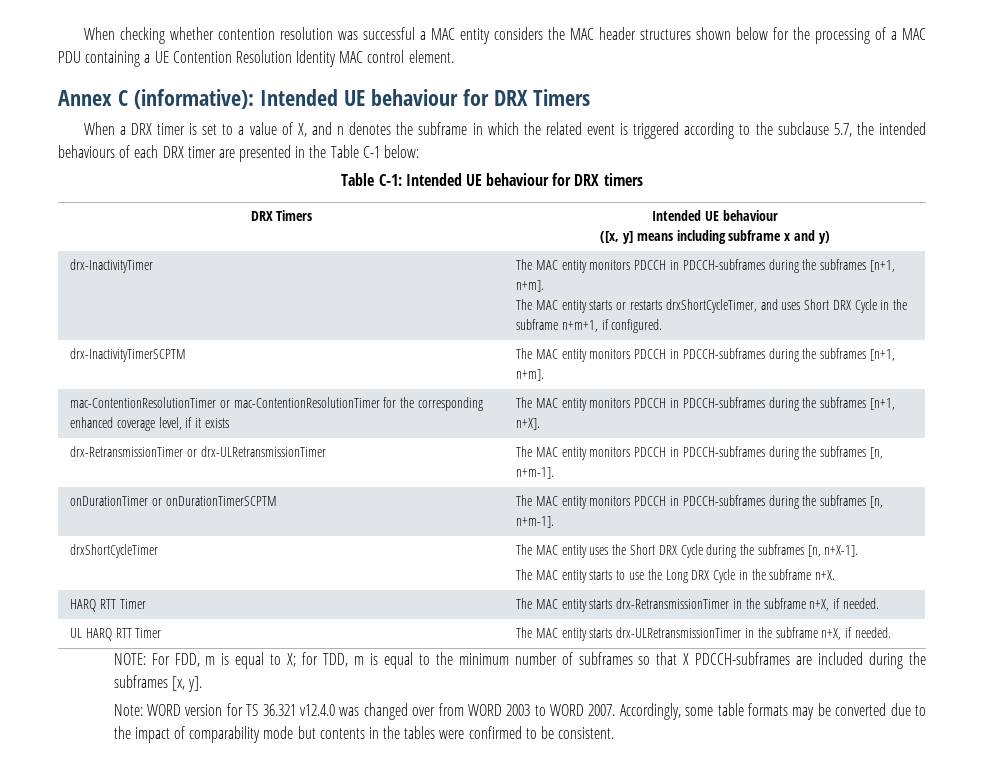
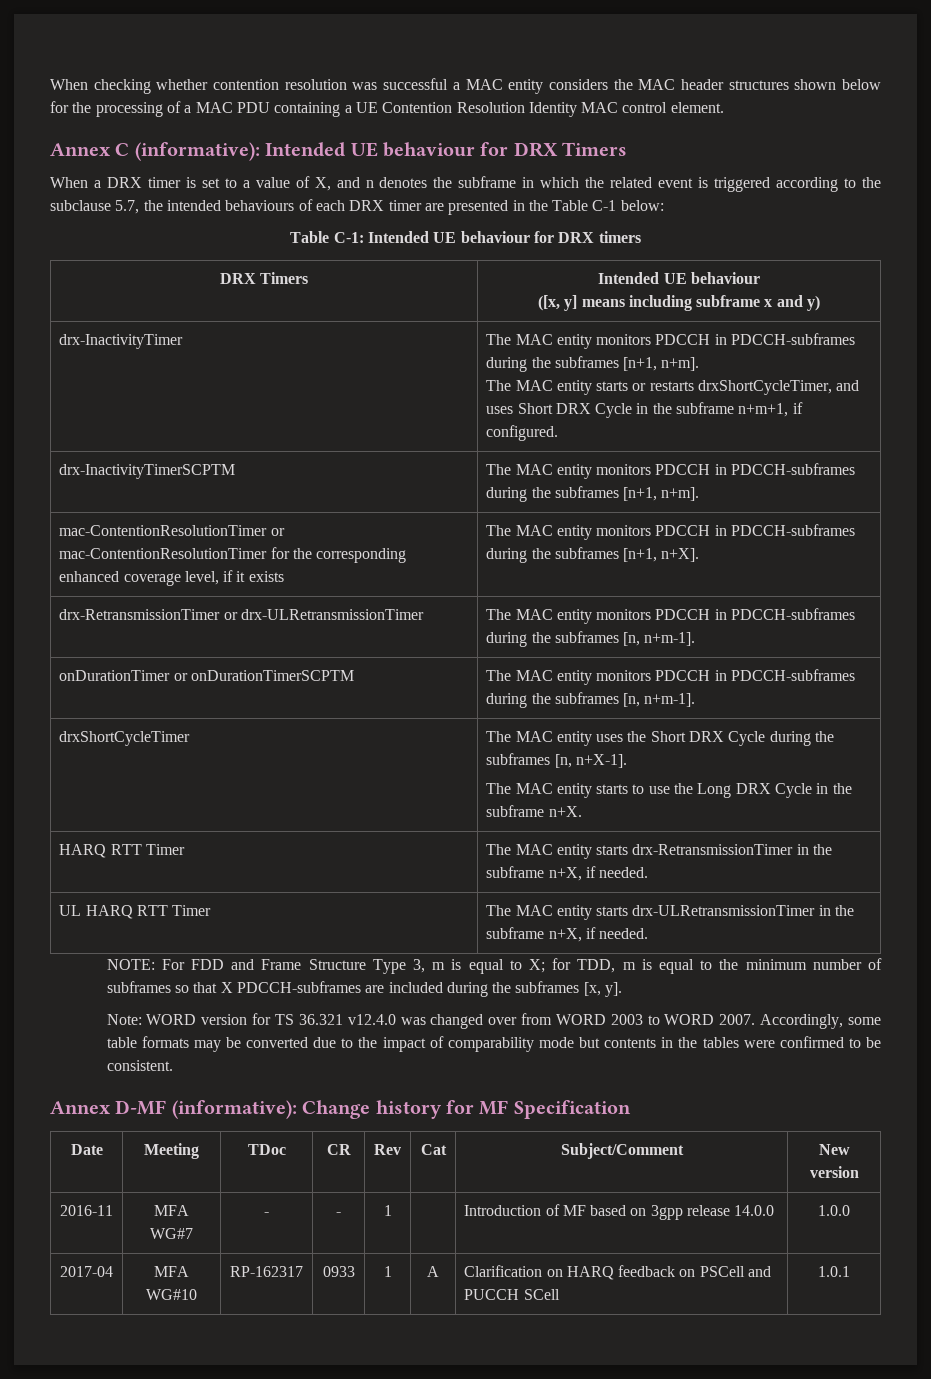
- NOTE: For FDD, m is equal to X; for TDD, m is equal to the minimum number of subframes so that X PDCCH-subframes are included during the subframes [x, y].
+ NOTE: For FDD and Frame Structure Type 3, m is equal to X; for TDD, m is equal to the minimum number of subframes so that X PDCCH-subframes are included during the subframes [x, y].
+ Annex D-MF (informative): Change history for MF Specification
+ Date | Meeting | TDoc | CR | Rev | Cat | Subject/Comment | New version
+ 2016-11 | MFA WG#7 | - | - | 1 | | Introduction of MF based on 3gpp release 14.0.0 | 1.0.0
+ 2017-04 | MFA WG#10 | RP-162317 | 0933 | 1 | A | Clarification on HARQ feedback on PSCell and PUCCH SCell | 1.0.1

